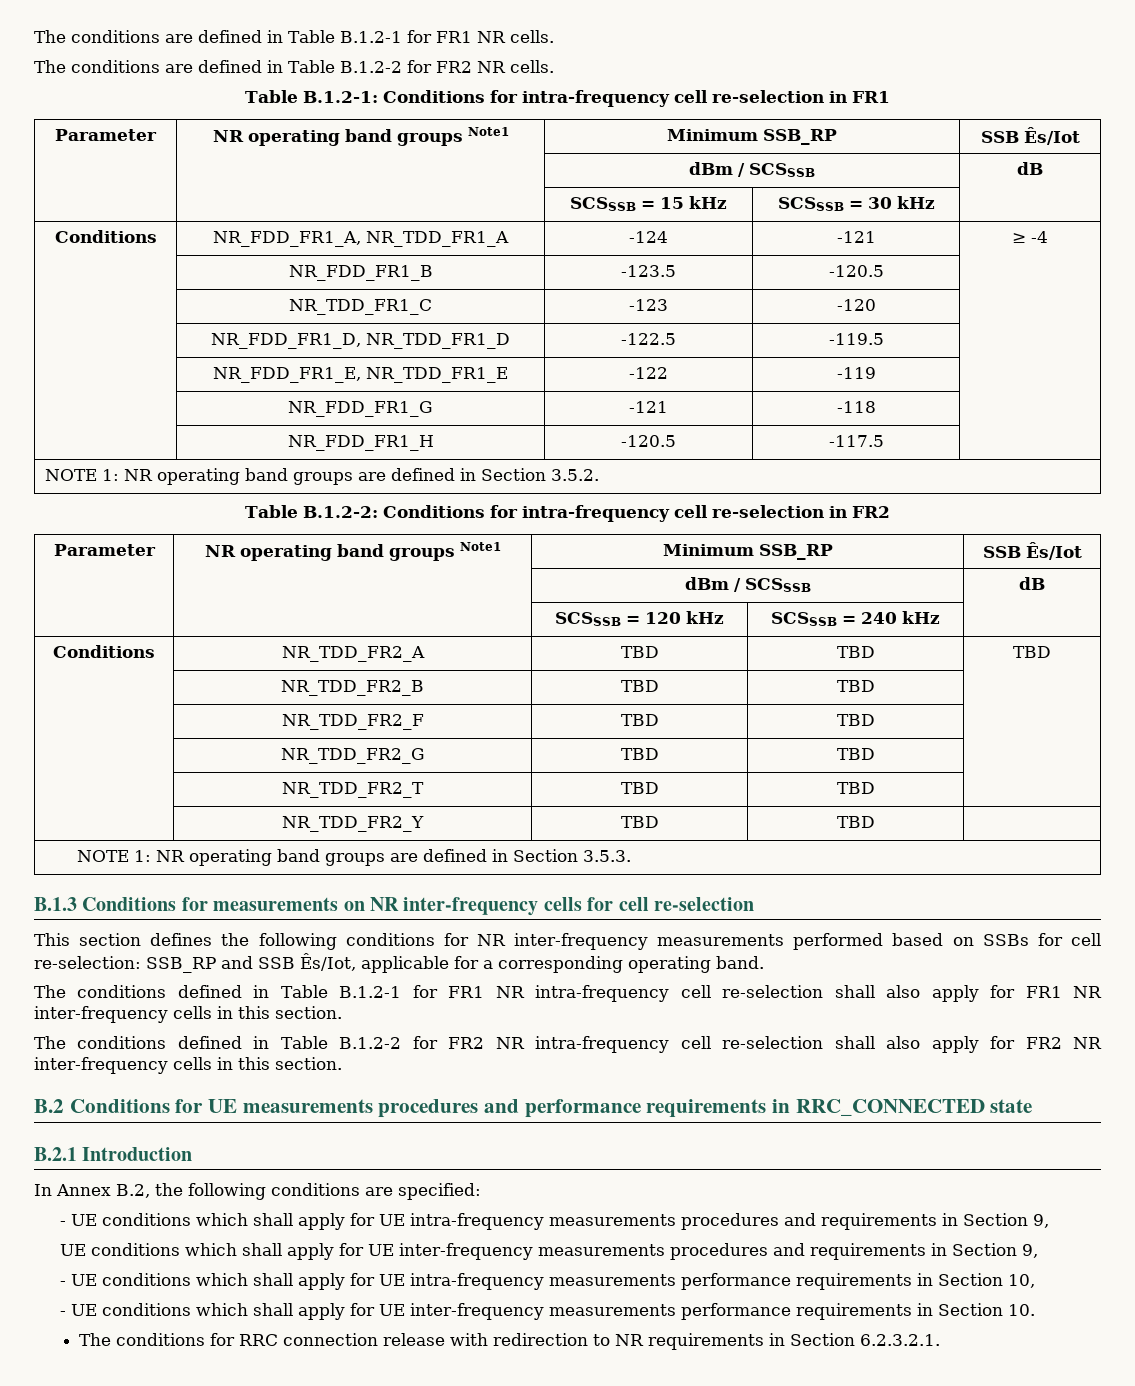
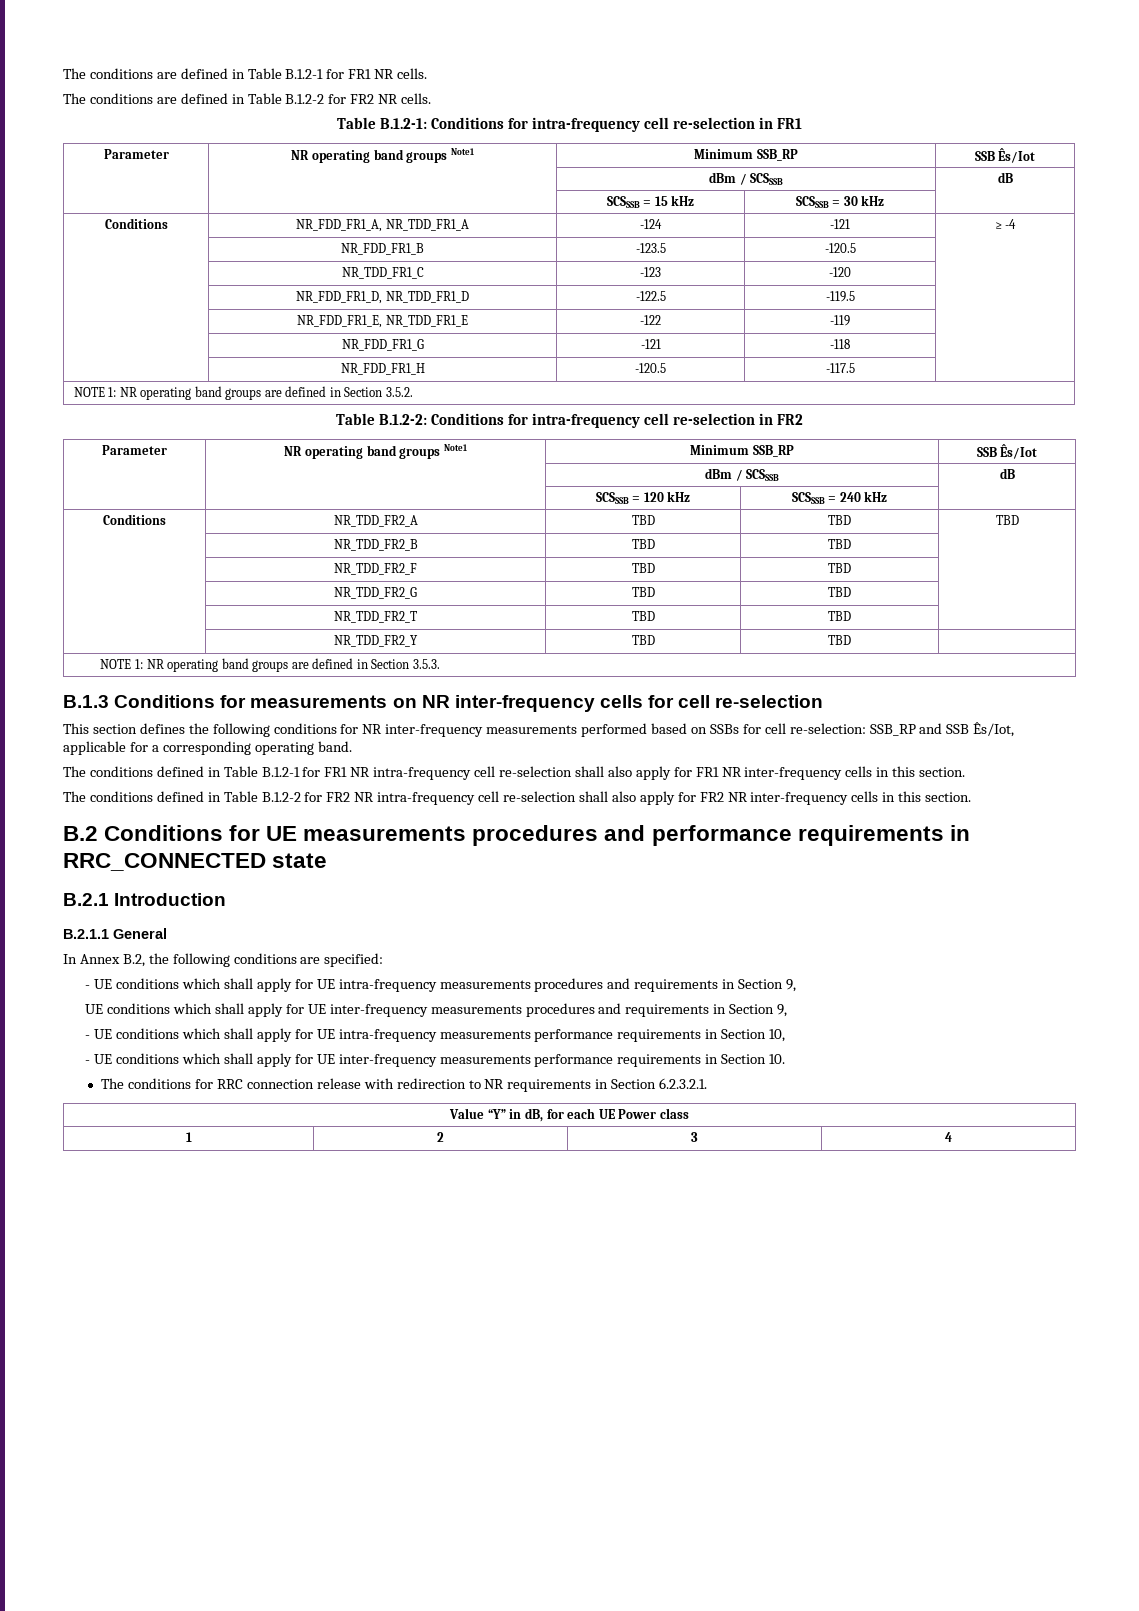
+ B.2.1.1 General
+ Value “Y” in dB, for each UE Power class
+ 1 | 2 | 3 | 4

